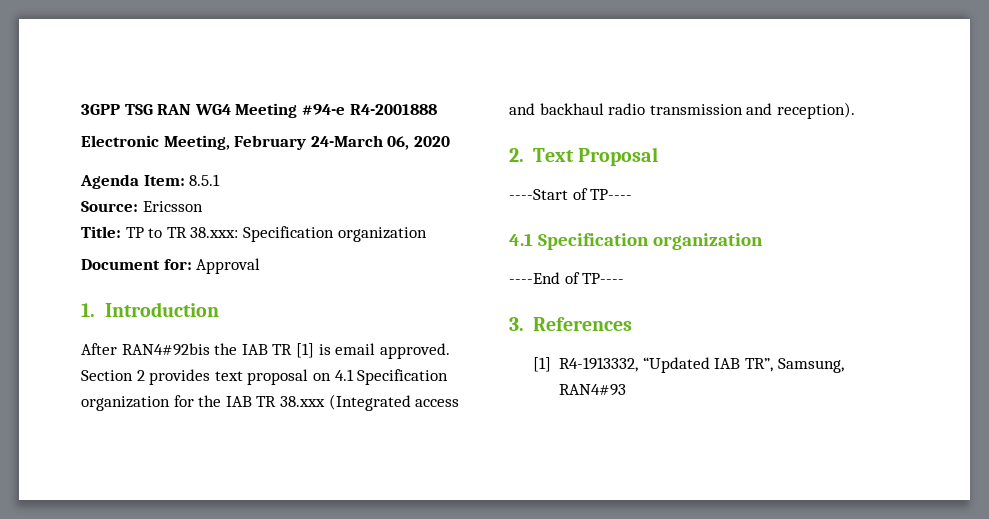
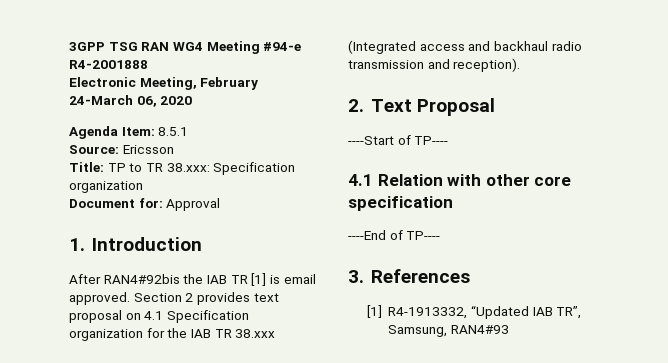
  ----Start of TP----
- 4.1 Specification organization
+ 4.1 Relation with other core specification

